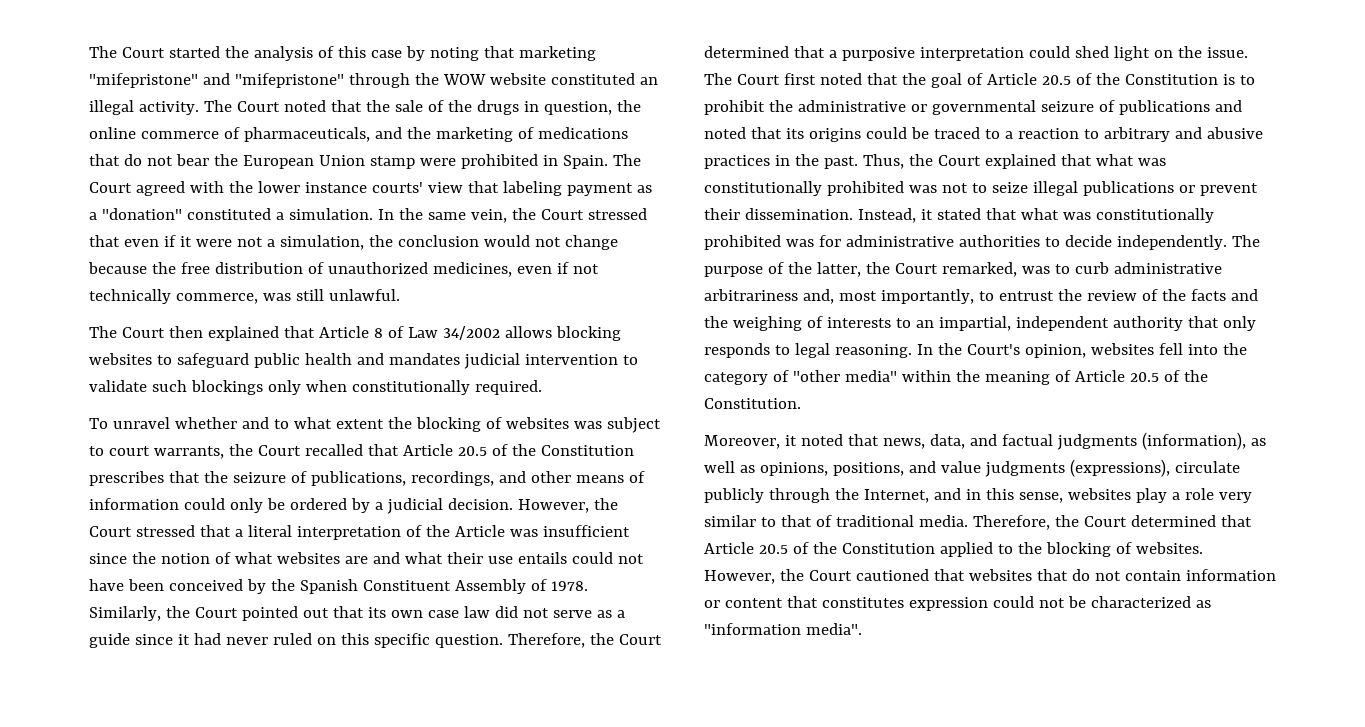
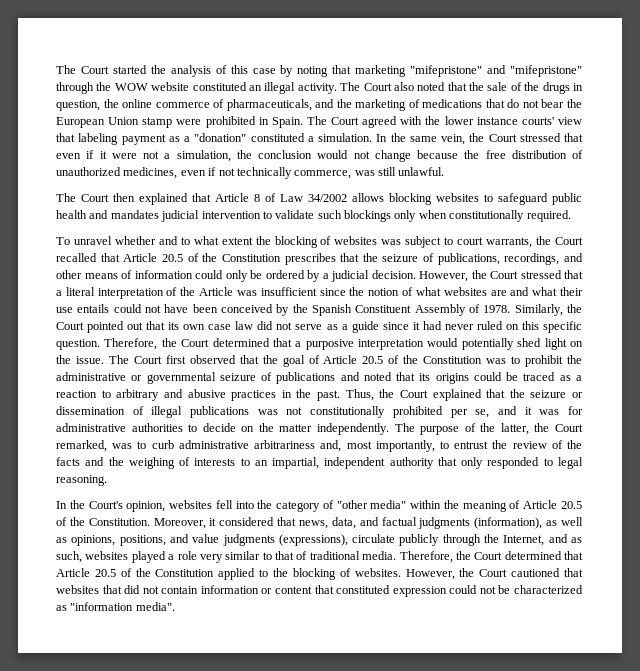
- The Court noted that the sale of the drugs in question, the online commerce of pharmaceuticals, and the marketing of medications that do not bear the European Union stamp were prohibited in Spain.
+ The Court also noted that the sale of the drugs in question, the online commerce of pharmaceuticals, and the marketing of medications that do not bear the European Union stamp were prohibited in Spain.
- Therefore, the Court determined that a purposive interpretation could shed light on the issue.
+ Therefore, the Court determined that a purposive interpretation would potentially shed light on the issue.
- The Court first noted that the goal of Article 20.5 of the Constitution is to prohibit the administrative or governmental seizure of publications and noted that its origins could be traced to a reaction to arbitrary and abusive practices in the past.
+ The Court first observed that the goal of Article 20.5 of the Constitution was to prohibit the administrative or governmental seizure of publications and noted that its origins could be traced as a reaction to arbitrary and abusive practices in the past.
- Thus, the Court explained that what was constitutionally prohibited was not to seize illegal publications or prevent their dissemination. Instead, it stated that what was constitutionally prohibited was for administrative authorities to decide independently.
+ Thus, the Court explained that the seizure or dissemination of illegal publications was not constitutionally prohibited per se, and it was for administrative authorities to decide on the matter independently.
- The purpose of the latter, the Court remarked, was to curb administrative arbitrariness and, most importantly, to entrust the review of the facts and the weighing of interests to an impartial, independent authority that only responds to legal reasoning. In the Court's opinion, websites fell into the category of "other media" within the meaning of Article 20.5 of the Constitution.
- Moreover, it noted that news, data, and factual judgments (information), as well as opinions, positions, and value judgments (expressions), circulate publicly through the Internet, and in this sense, websites play a role very similar to that of traditional media.
+ The purpose of the latter, the Court remarked, was to curb administrative arbitrariness and, most importantly, to entrust the review of the facts and the weighing of interests to an impartial, independent authority that only responded to legal reasoning.
+ In the Court's opinion, websites fell into the category of "other media" within the meaning of Article 20.5 of the Constitution. Moreover, it considered that news, data, and factual judgments (information), as well as opinions, positions, and value judgments (expressions), circulate publicly through the Internet, and as such, websites played a role very similar to that of traditional media.
- However, the Court cautioned that websites that do not contain information or content that constitutes expression could not be characterized as "information media".
+ However, the Court cautioned that websites that did not contain information or content that constituted expression could not be characterized as "information media".

